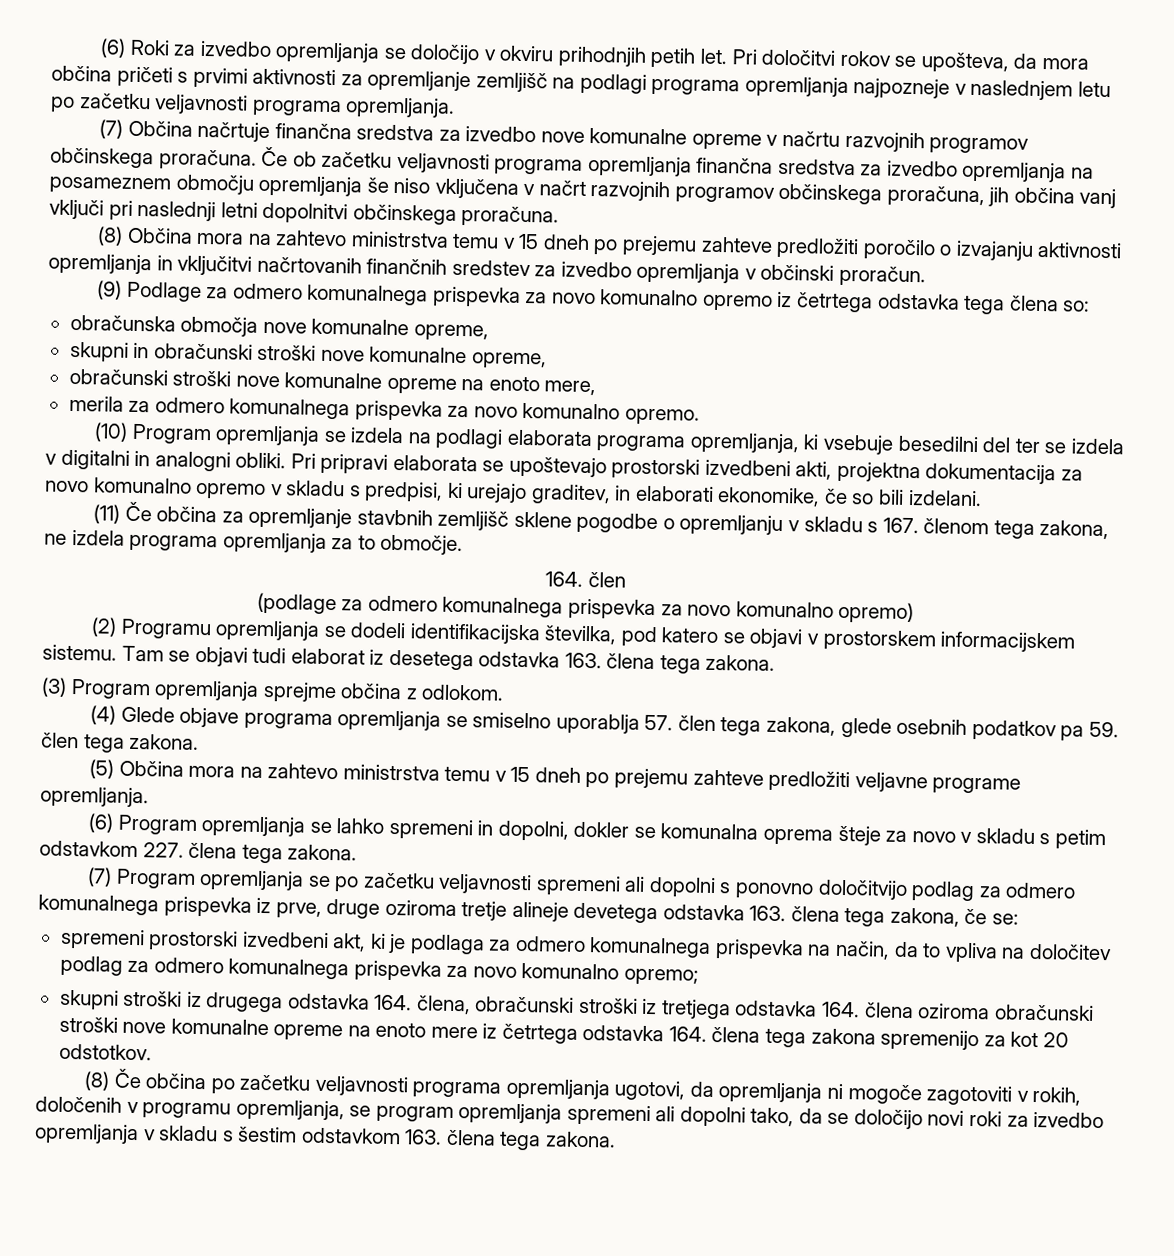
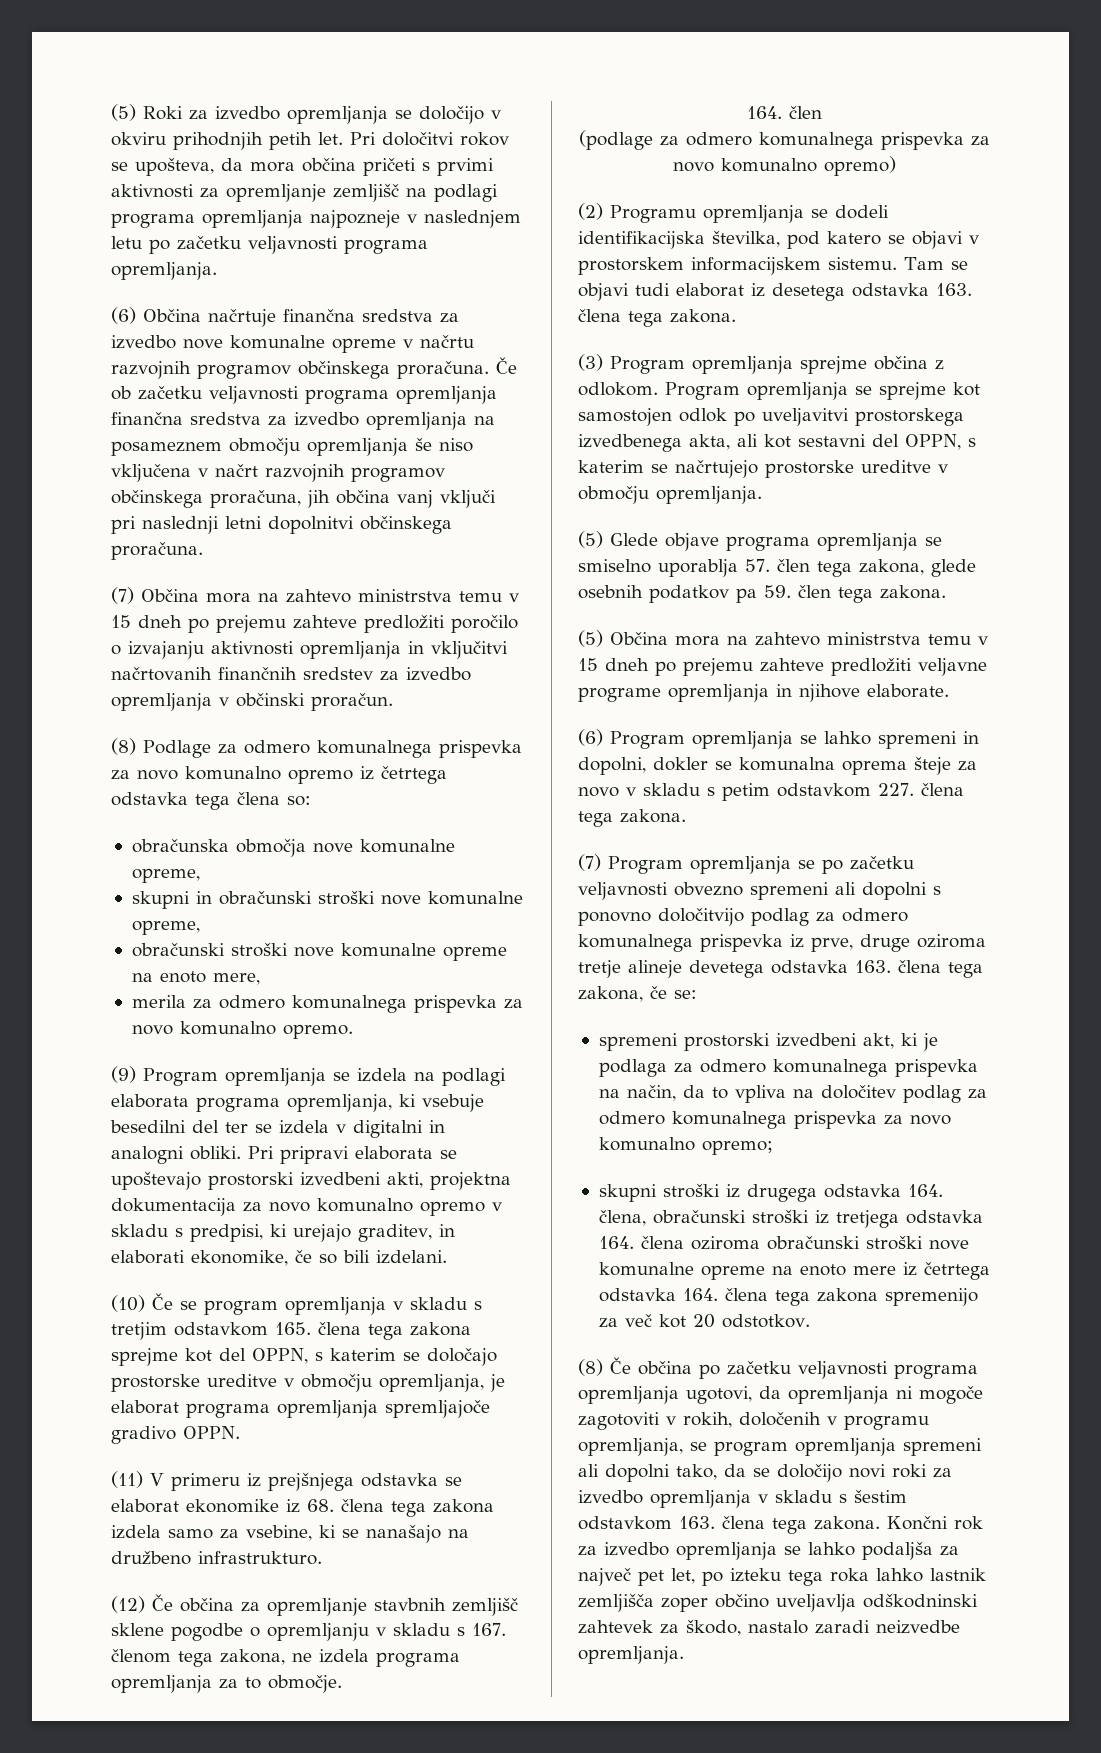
- (6) Roki za izvedbo opremljanja se določijo v okviru prihodnjih petih let.
+ (5) Roki za izvedbo opremljanja se določijo v okviru prihodnjih petih let.
- (7) Občina načrtuje finančna sredstva za izvedbo nove komunalne opreme v načrtu razvojnih programov občinskega proračuna.
+ (6) Občina načrtuje finančna sredstva za izvedbo nove komunalne opreme v načrtu razvojnih programov občinskega proračuna.
- (8) Občina mora na zahtevo ministrstva temu v 15 dneh po prejemu zahteve predložiti poročilo o izvajanju aktivnosti opremljanja in vključitvi načrtovanih finančnih sredstev za izvedbo opremljanja v občinski proračun.
+ (7) Občina mora na zahtevo ministrstva temu v 15 dneh po prejemu zahteve predložiti poročilo o izvajanju aktivnosti opremljanja in vključitvi načrtovanih finančnih sredstev za izvedbo opremljanja v občinski proračun.
- (9) Podlage za odmero komunalnega prispevka za novo komunalno opremo iz četrtega odstavka tega člena so:
+ (8) Podlage za odmero komunalnega prispevka za novo komunalno opremo iz četrtega odstavka tega člena so:
- (10) Program opremljanja se izdela na podlagi elaborata programa opremljanja, ki vsebuje besedilni del ter se izdela v digitalni in analogni obliki.
+ (9) Program opremljanja se izdela na podlagi elaborata programa opremljanja, ki vsebuje besedilni del ter se izdela v digitalni in analogni obliki.
- (11) Če občina za opremljanje stavbnih zemljišč sklene pogodbe o opremljanju v skladu s 167. členom tega zakona, ne izdela programa opremljanja za to območje.
+ (10) Če se program opremljanja v skladu s tretjim odstavkom 165. člena tega zakona sprejme kot del OPPN, s katerim se določajo prostorske ureditve v območju opremljanja, je elaborat programa opremljanja spremljajoče gradivo OPPN.
+ (11) V primeru iz prejšnjega odstavka se elaborat ekonomike iz 68. člena tega zakona izdela samo za vsebine, ki se nanašajo na družbeno infrastrukturo.
+ (12) Če občina za opremljanje stavbnih zemljišč sklene pogodbe o opremljanju v skladu s 167. členom tega zakona, ne izdela programa opremljanja za to območje.
- (3) Program opremljanja sprejme občina z odlokom.
- (4) Glede objave programa opremljanja se smiselno uporablja 57. člen tega zakona, glede osebnih podatkov pa 59. člen tega zakona.
+ (3) Program opremljanja sprejme občina z odlokom. Program opremljanja se sprejme kot samostojen odlok po uveljavitvi prostorskega izvedbenega akta, ali kot sestavni del OPPN, s katerim se načrtujejo prostorske ureditve v območju opremljanja.
+ (5) Glede objave programa opremljanja se smiselno uporablja 57. člen tega zakona, glede osebnih podatkov pa 59. člen tega zakona.
- (5) Občina mora na zahtevo ministrstva temu v 15 dneh po prejemu zahteve predložiti veljavne programe opremljanja.
+ (5) Občina mora na zahtevo ministrstva temu v 15 dneh po prejemu zahteve predložiti veljavne programe opremljanja in njihove elaborate.
- (7) Program opremljanja se po začetku veljavnosti spremeni ali dopolni s ponovno določitvijo podlag za odmero komunalnega prispevka iz prve, druge oziroma tretje alineje devetega odstavka 163. člena tega zakona, če se:
+ (7) Program opremljanja se po začetku veljavnosti obvezno spremeni ali dopolni s ponovno določitvijo podlag za odmero komunalnega prispevka iz prve, druge oziroma tretje alineje devetega odstavka 163. člena tega zakona, če se:
- skupni stroški iz drugega odstavka 164. člena, obračunski stroški iz tretjega odstavka 164. člena oziroma obračunski stroški nove komunalne opreme na enoto mere iz četrtega odstavka 164. člena tega zakona spremenijo za kot 20 odstotkov.
+ skupni stroški iz drugega odstavka 164. člena, obračunski stroški iz tretjega odstavka 164. člena oziroma obračunski stroški nove komunalne opreme na enoto mere iz četrtega odstavka 164. člena tega zakona spremenijo za več kot 20 odstotkov.
+ Končni rok za izvedbo opremljanja se lahko podaljša za največ pet let, po izteku tega roka lahko lastnik zemljišča zoper občino uveljavlja odškodninski zahtevek za škodo, nastalo zaradi neizvedbe opremljanja.

